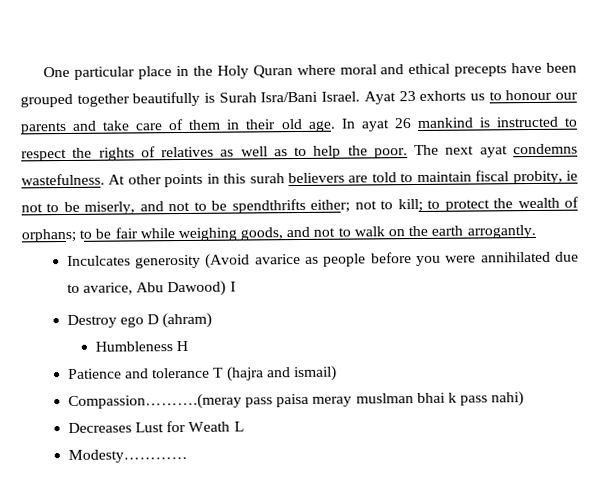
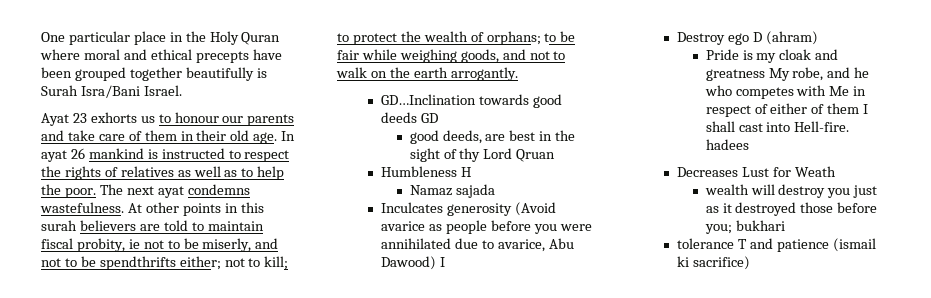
- One particular place in the Holy Quran where moral and ethical precepts have been grouped together beautifully is Surah Isra/Bani Israel. Ayat 23 exhorts us to honour our parents and take care of them in their old age.
+ One particular place in the Holy Quran where moral and ethical precepts have been grouped together beautifully is Surah Isra/Bani Israel.
+ Ayat 23 exhorts us to honour our parents and take care of them in their old age.
+ GD…Inclination towards good deeds GD
+ good deeds, are best in the sight of thy Lord Qruan
+ Humbleness H
+ Namaz sajada
- Humbleness H
- Patience and tolerance T (hajra and ismail)
- Compassion……….(meray pass paisa meray muslman bhai k pass nahi)
- Decreases Lust for Weath L
- Modesty…………
+ Pride is my cloak and greatness My robe, and he who competes with Me in respect of either of them I shall cast into Hell-fire. hadees
+ Decreases Lust for Weath
+ wealth will destroy you just as it destroyed those before you; bukhari
+ tolerance T and patience (ismail ki sacrifice)

